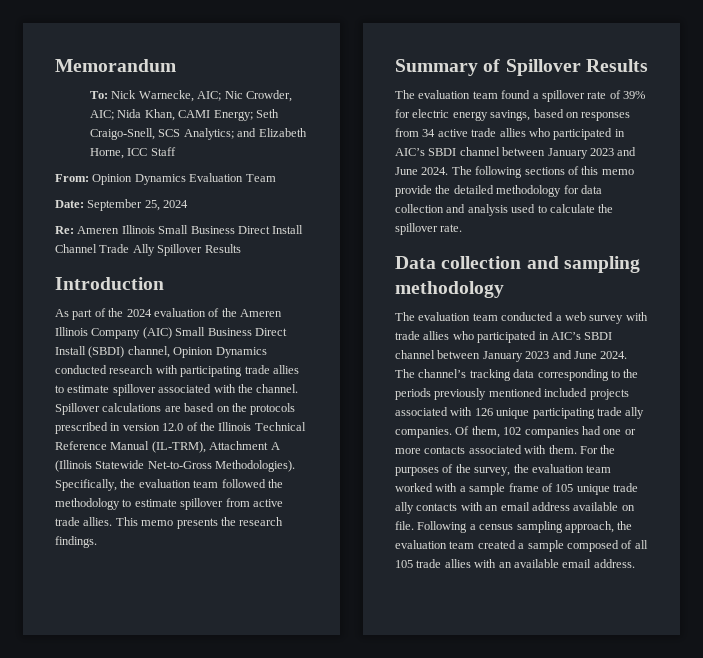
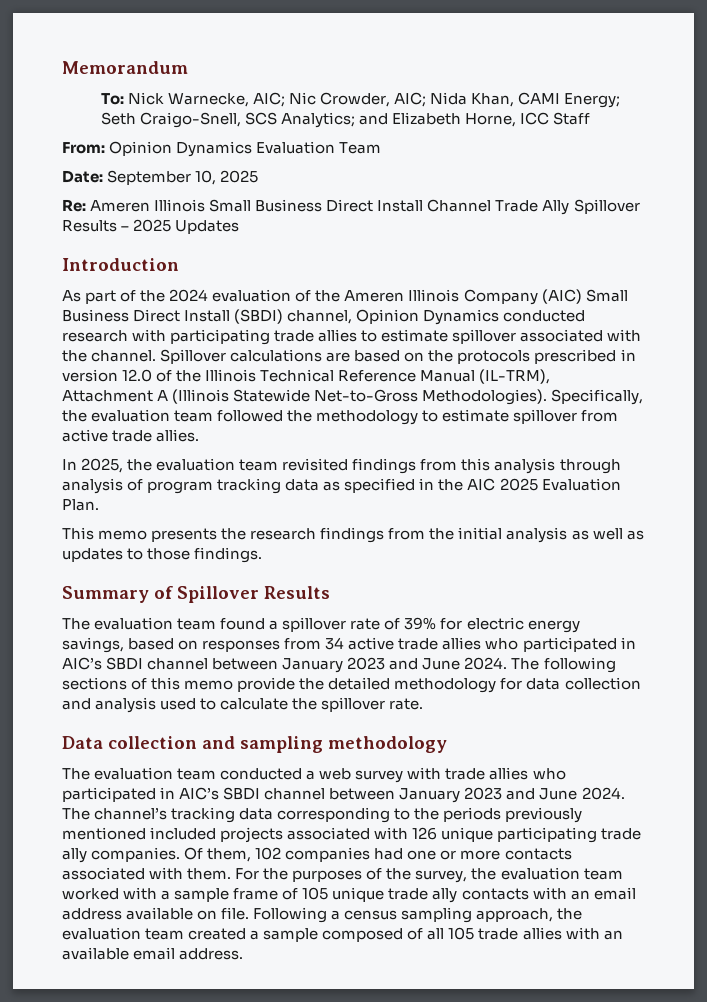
- Date: September 25, 2024
+ Date: September 10, 2025
- Re: Ameren Illinois Small Business Direct Install Channel Trade Ally Spillover Results
+ Re: Ameren Illinois Small Business Direct Install Channel Trade Ally Spillover Results – 2025 Updates
- Specifically, the evaluation team followed the methodology to estimate spillover from active trade allies. This memo presents the research findings.
+ Specifically, the evaluation team followed the methodology to estimate spillover from active trade allies.
+ In 2025, the evaluation team revisited findings from this analysis through analysis of program tracking data as specified in the AIC 2025 Evaluation Plan.
+ This memo presents the research findings from the initial analysis as well as updates to those findings.

